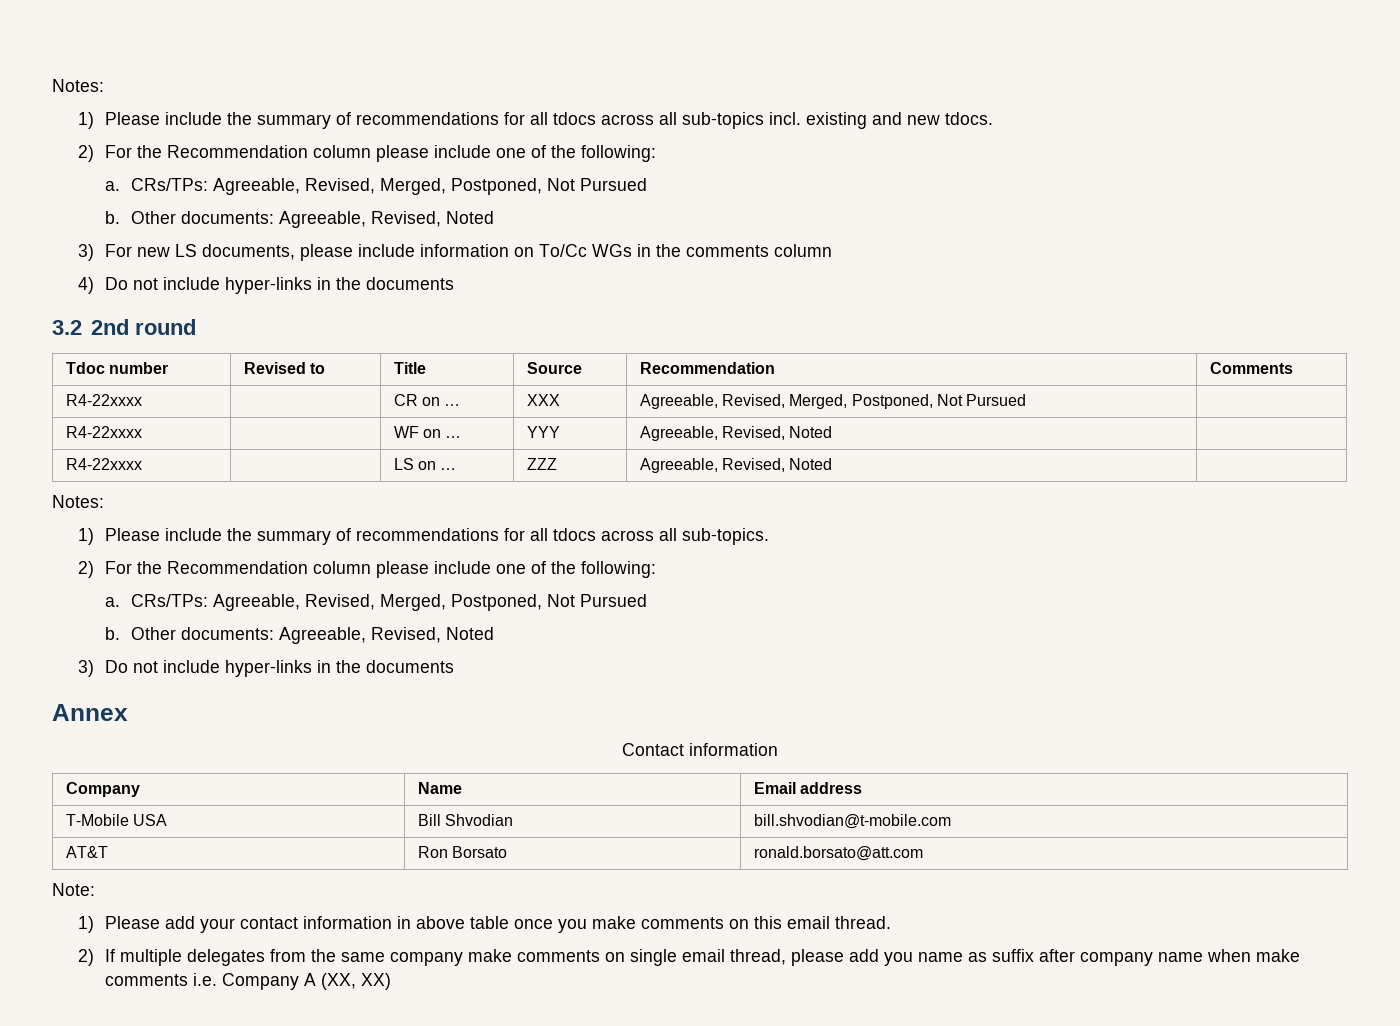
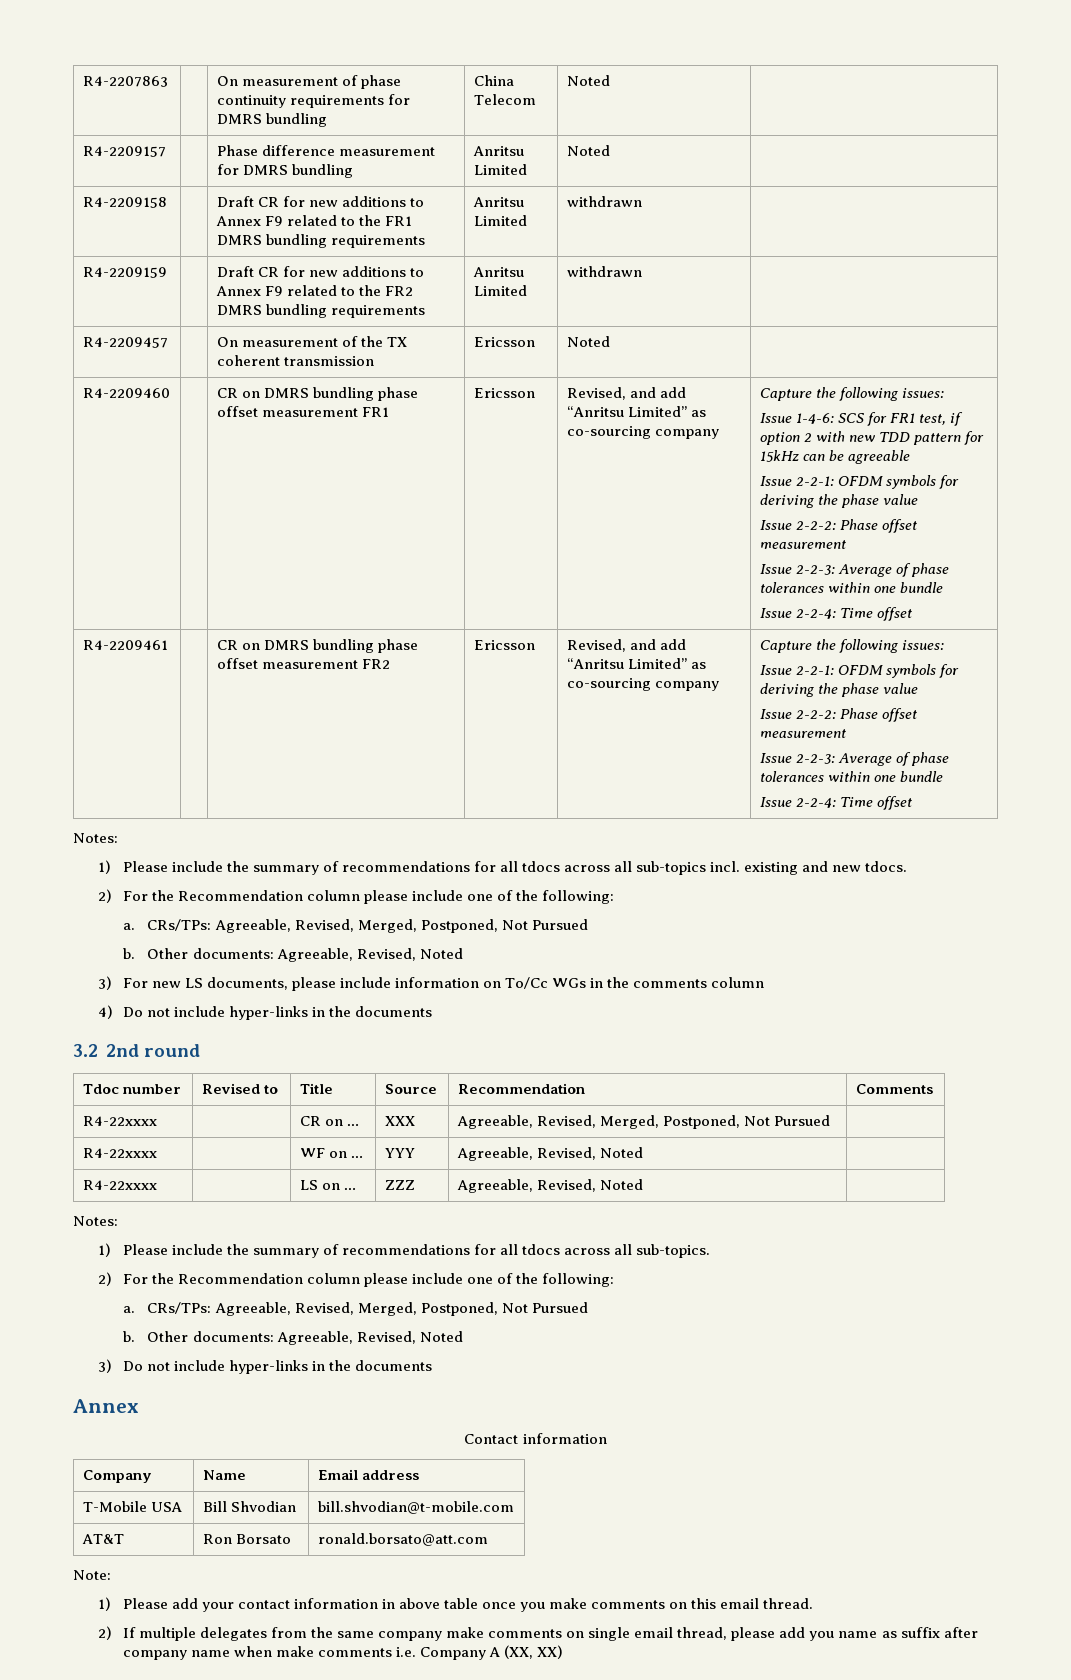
+ R4-2207863 | | On measurement of phase continuity requirements for DMRS bundling | China Telecom | Noted |
+ R4-2209157 | | Phase difference measurement for DMRS bundling | Anritsu Limited | Noted |
+ R4-2209158 | | Draft CR for new additions to Annex F9 related to the FR1 DMRS bundling requirements | Anritsu Limited | withdrawn |
+ R4-2209159 | | Draft CR for new additions to Annex F9 related to the FR2 DMRS bundling requirements | Anritsu Limited | withdrawn |
+ R4-2209457 | | On measurement of the TX coherent transmission | Ericsson | Noted |
+ R4-2209460 | | CR on DMRS bundling phase offset measurement FR1 | Ericsson | Revised, and add “Anritsu Limited” as co-sourcing company | Capture the following issues:
+ Issue 1-4-6: SCS for FR1 test, if option 2 with new TDD pattern for 15kHz can be agreeable
+ Issue 2-2-1: OFDM symbols for deriving the phase value
+ Issue 2-2-2: Phase offset measurement
+ Issue 2-2-3: Average of phase tolerances within one bundle
+ Issue 2-2-4: Time offset
+ R4-2209461 | | CR on DMRS bundling phase offset measurement FR2 | Ericsson | Revised, and add “Anritsu Limited” as co-sourcing company | Capture the following issues:
+ Issue 2-2-1: OFDM symbols for deriving the phase value
+ Issue 2-2-2: Phase offset measurement
+ Issue 2-2-3: Average of phase tolerances within one bundle
+ Issue 2-2-4: Time offset

